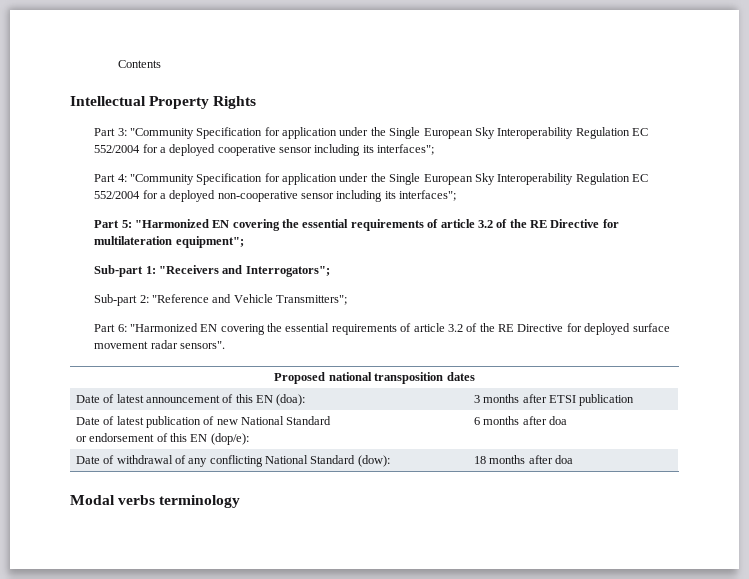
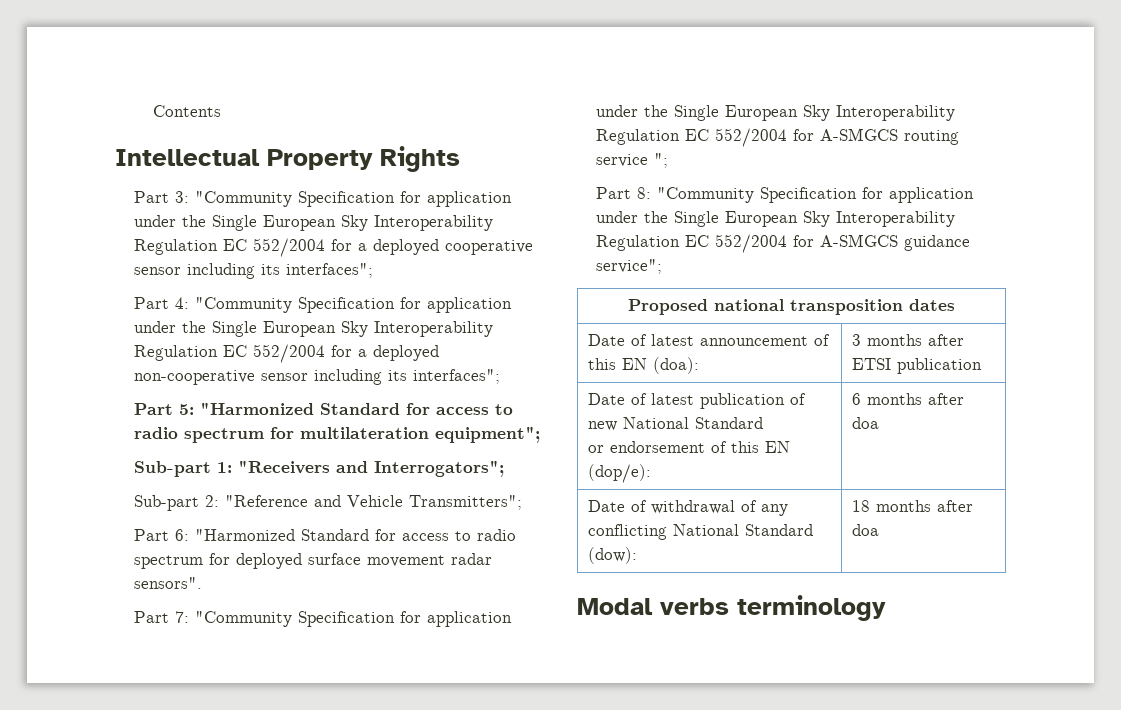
- Part 5: "Harmonized EN covering the essential requirements of article 3.2 of the RE Directive for multilateration equipment";
+ Part 5: "Harmonized Standard for access to radio spectrum for multilateration equipment";
- Part 6: "Harmonized EN covering the essential requirements of article 3.2 of the RE Directive for deployed surface movement radar sensors".
+ Part 6: "Harmonized Standard for access to radio spectrum for deployed surface movement radar sensors".
+ Part 7: "Community Specification for application under the Single European Sky Interoperability Regulation EC 552/2004 for A-SMGCS routing service ";
+ Part 8: "Community Specification for application under the Single European Sky Interoperability Regulation EC 552/2004 for A-SMGCS guidance service";

